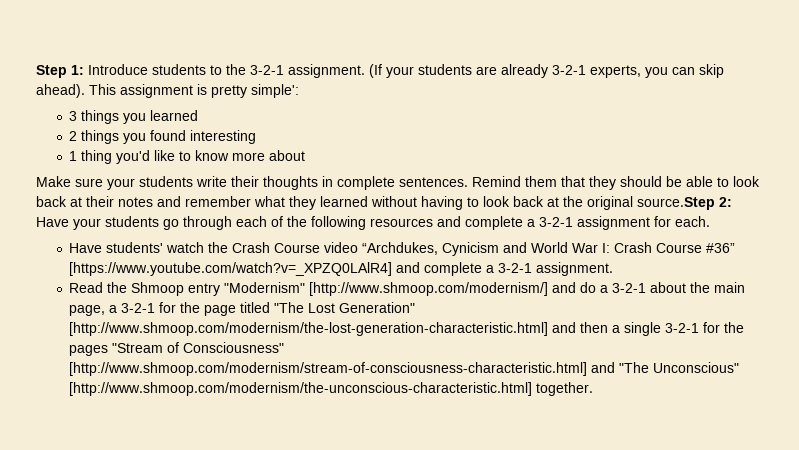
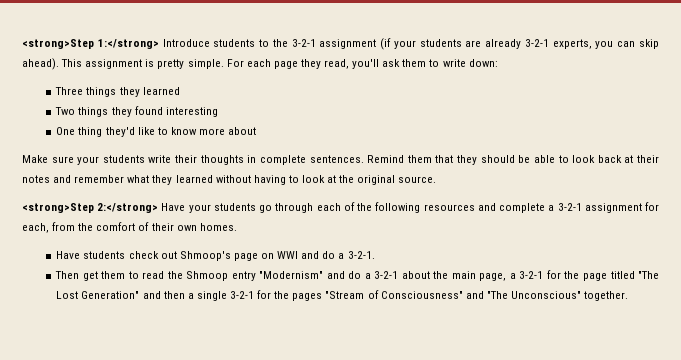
- Step 1: Introduce students to the 3-2-1 assignment. (If your students are already 3-2-1 experts, you can skip ahead).
+ <strong>Step 1:</strong> Introduce students to the 3-2-1 assignment (if your students are already 3-2-1 experts, you can skip ahead).
- This assignment is pretty simple':
- 3 things you learned
- 2 things you found interesting
+ This assignment is pretty simple. For each page they read, you'll ask them to write down:
+ Three things they learned
+ Two things they found interesting
- 1 thing you'd like to know more about
+ One thing they'd like to know more about
- Remind them that they should be able to look back at their notes and remember what they learned without having to look back at the original source.Step 2: Have your students go through each of the following resources and complete a 3-2-1 assignment for each.
- Have students' watch the Crash Course video “Archdukes, Cynicism and World War I: Crash Course #36” [https://www.youtube.com/watch?v=_XPZQ0LAlR4] and complete a 3-2-1 assignment.
- Read the Shmoop entry "Modernism" [http://www.shmoop.com/modernism/] and do a 3-2-1 about the main page, a 3-2-1 for the page titled "The Lost Generation" [http://www.shmoop.com/modernism/the-lost-generation-characteristic.html] and then a single 3-2-1 for the pages "Stream of Consciousness" [http://www.shmoop.com/modernism/stream-of-consciousness-characteristic.html] and "The Unconscious" [http://www.shmoop.com/modernism/the-unconscious-characteristic.html] together.
+ Remind them that they should be able to look back at their notes and remember what they learned without having to look at the original source.
+ <strong>Step 2:</strong> Have your students go through each of the following resources and complete a 3-2-1 assignment for each, from the comfort of their own homes.
+ Have students check out Shmoop's page on WWI and do a 3-2-1.
+ Then get them to read the Shmoop entry "Modernism" and do a 3-2-1 about the main page, a 3-2-1 for the page titled "The Lost Generation" and then a single 3-2-1 for the pages "Stream of Consciousness" and "The Unconscious" together.

